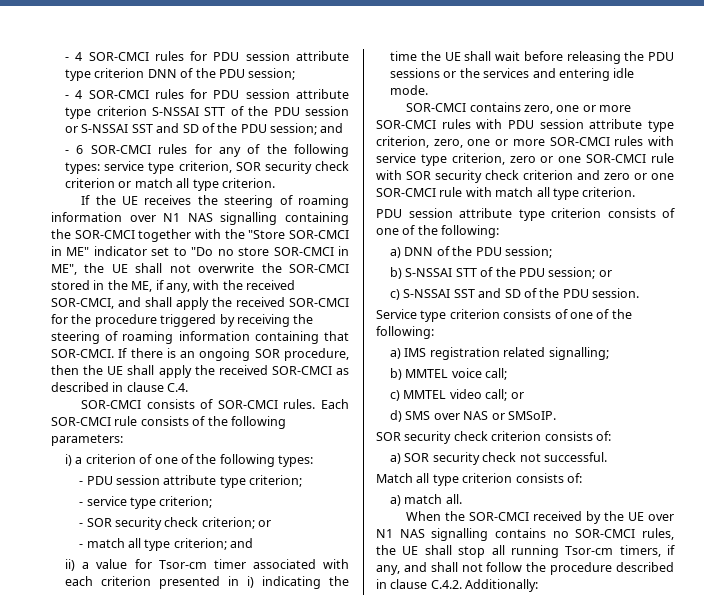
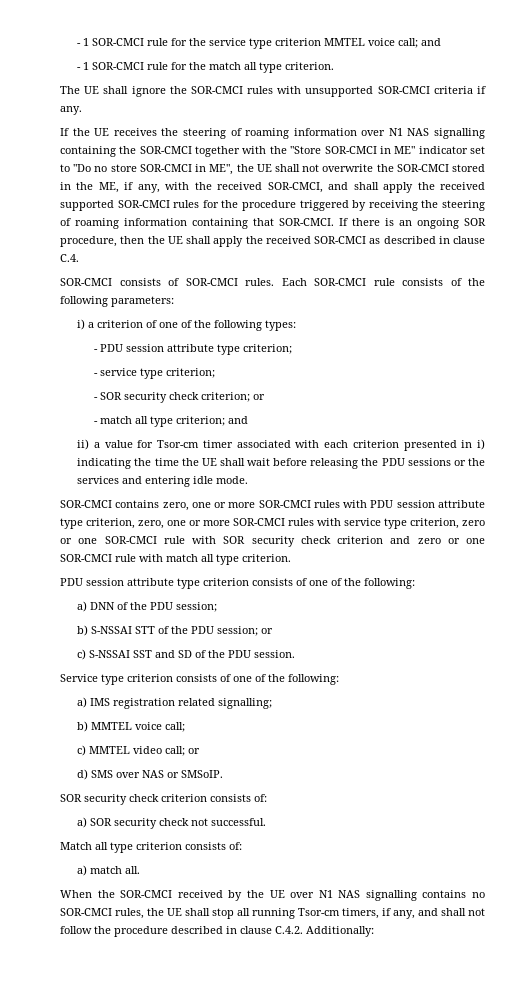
- - 4 SOR-CMCI rules for PDU session attribute type criterion DNN of the PDU session;
- - 4 SOR-CMCI rules for PDU session attribute type criterion S-NSSAI STT of the PDU session or S-NSSAI SST and SD of the PDU session; and
- - 6 SOR-CMCI rules for any of the following types: service type criterion, SOR security check criterion or match all type criterion.
+ - 1 SOR-CMCI rule for the service type criterion MMTEL voice call; and
+ - 1 SOR-CMCI rule for the match all type criterion.
+ The UE shall ignore the SOR-CMCI rules with unsupported SOR-CMCI criteria if any.
- If the UE receives the steering of roaming information over N1 NAS signalling containing the SOR-CMCI together with the "Store SOR-CMCI in ME" indicator set to "Do no store SOR-CMCI in ME", the UE shall not overwrite the SOR-CMCI stored in the ME, if any, with the received SOR-CMCI, and shall apply the received SOR-CMCI for the procedure triggered by receiving the steering of roaming information containing that SOR-CMCI.
+ If the UE receives the steering of roaming information over N1 NAS signalling containing the SOR-CMCI together with the "Store SOR-CMCI in ME" indicator set to "Do no store SOR-CMCI in ME", the UE shall not overwrite the SOR-CMCI stored in the ME, if any, with the received SOR-CMCI, and shall apply the received supported SOR-CMCI rules for the procedure triggered by receiving the steering of roaming information containing that SOR-CMCI.

